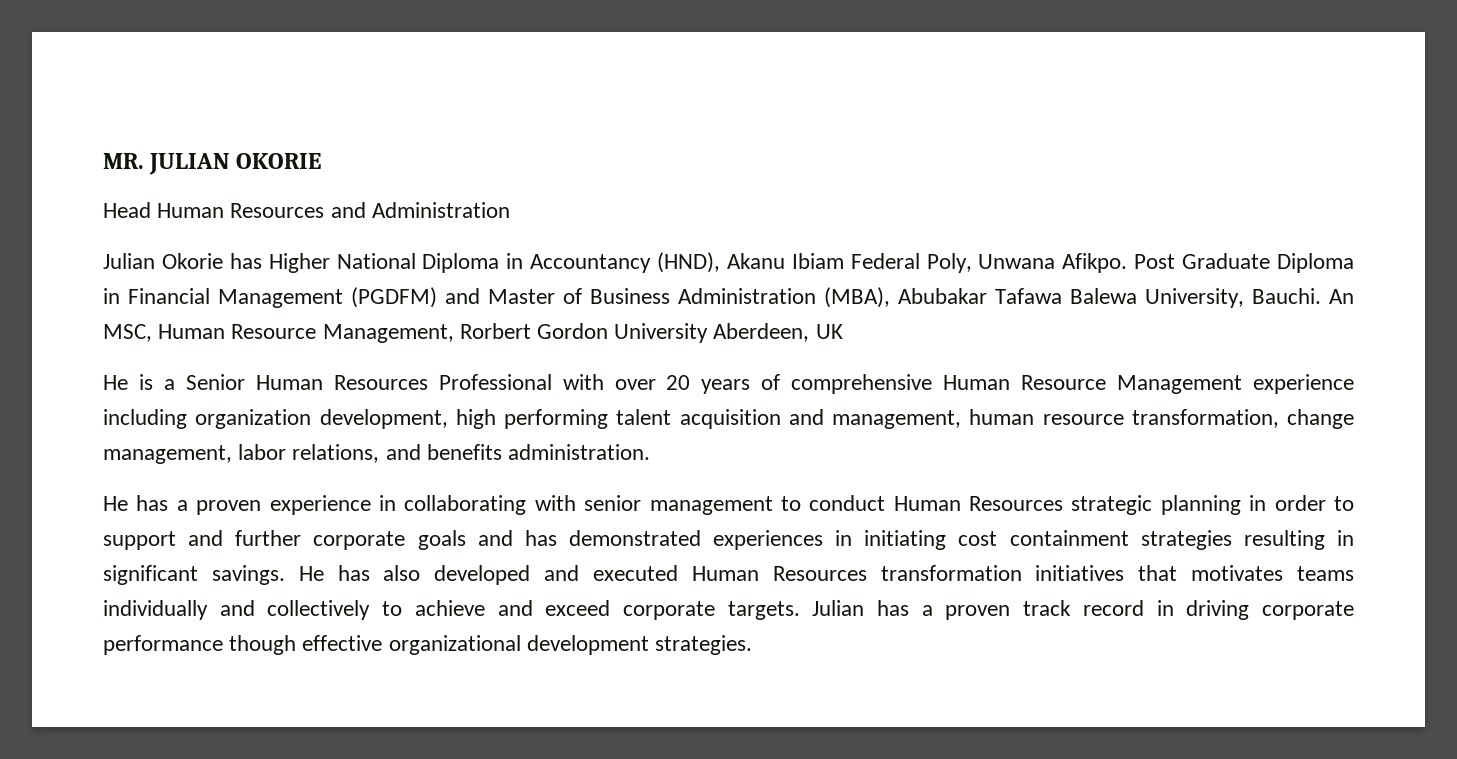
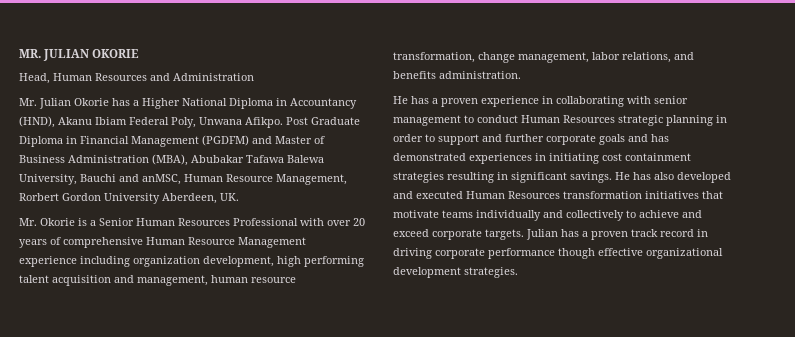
- Head Human Resources and Administration
+ Head, Human Resources and Administration
- Julian Okorie has Higher National Diploma in Accountancy (HND), Akanu Ibiam Federal Poly, Unwana Afikpo.
+ Mr. Julian Okorie has a Higher National Diploma in Accountancy (HND), Akanu Ibiam Federal Poly, Unwana Afikpo.
- Post Graduate Diploma in Financial Management (PGDFM) and Master of Business Administration (MBA), Abubakar Tafawa Balewa University, Bauchi. An MSC, Human Resource Management, Rorbert Gordon University Aberdeen, UK
- He is a Senior Human Resources Professional with over 20 years of comprehensive Human Resource Management experience including organization development, high performing talent acquisition and management, human resource transformation, change management, labor relations, and benefits administration.
+ Post Graduate Diploma in Financial Management (PGDFM) and Master of Business Administration (MBA), Abubakar Tafawa Balewa University, Bauchi and anMSC, Human Resource Management, Rorbert Gordon University Aberdeen, UK.
+ Mr. Okorie is a Senior Human Resources Professional with over 20 years of comprehensive Human Resource Management experience including organization development, high performing talent acquisition and management, human resource transformation, change management, labor relations, and benefits administration.
- He has also developed and executed Human Resources transformation initiatives that motivates teams individually and collectively to achieve and exceed corporate targets.
+ He has also developed and executed Human Resources transformation initiatives that motivate teams individually and collectively to achieve and exceed corporate targets.

